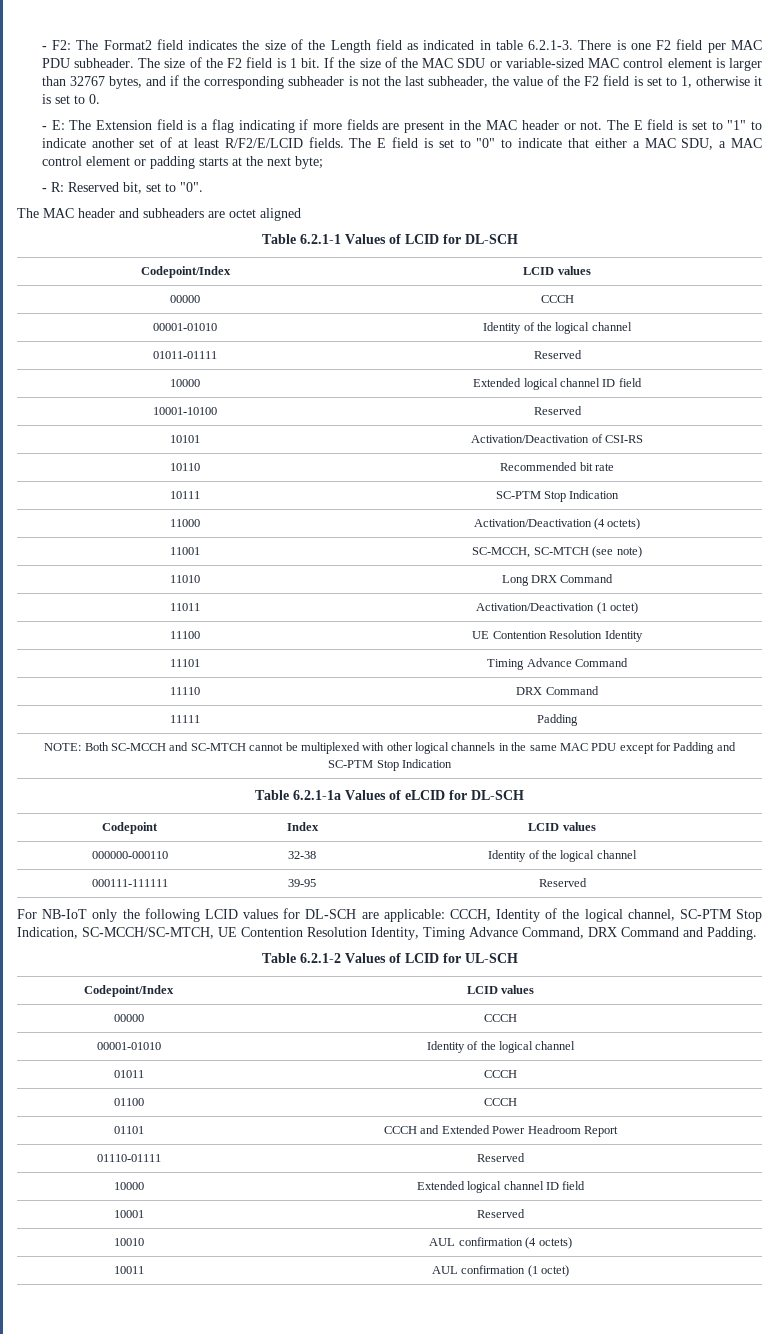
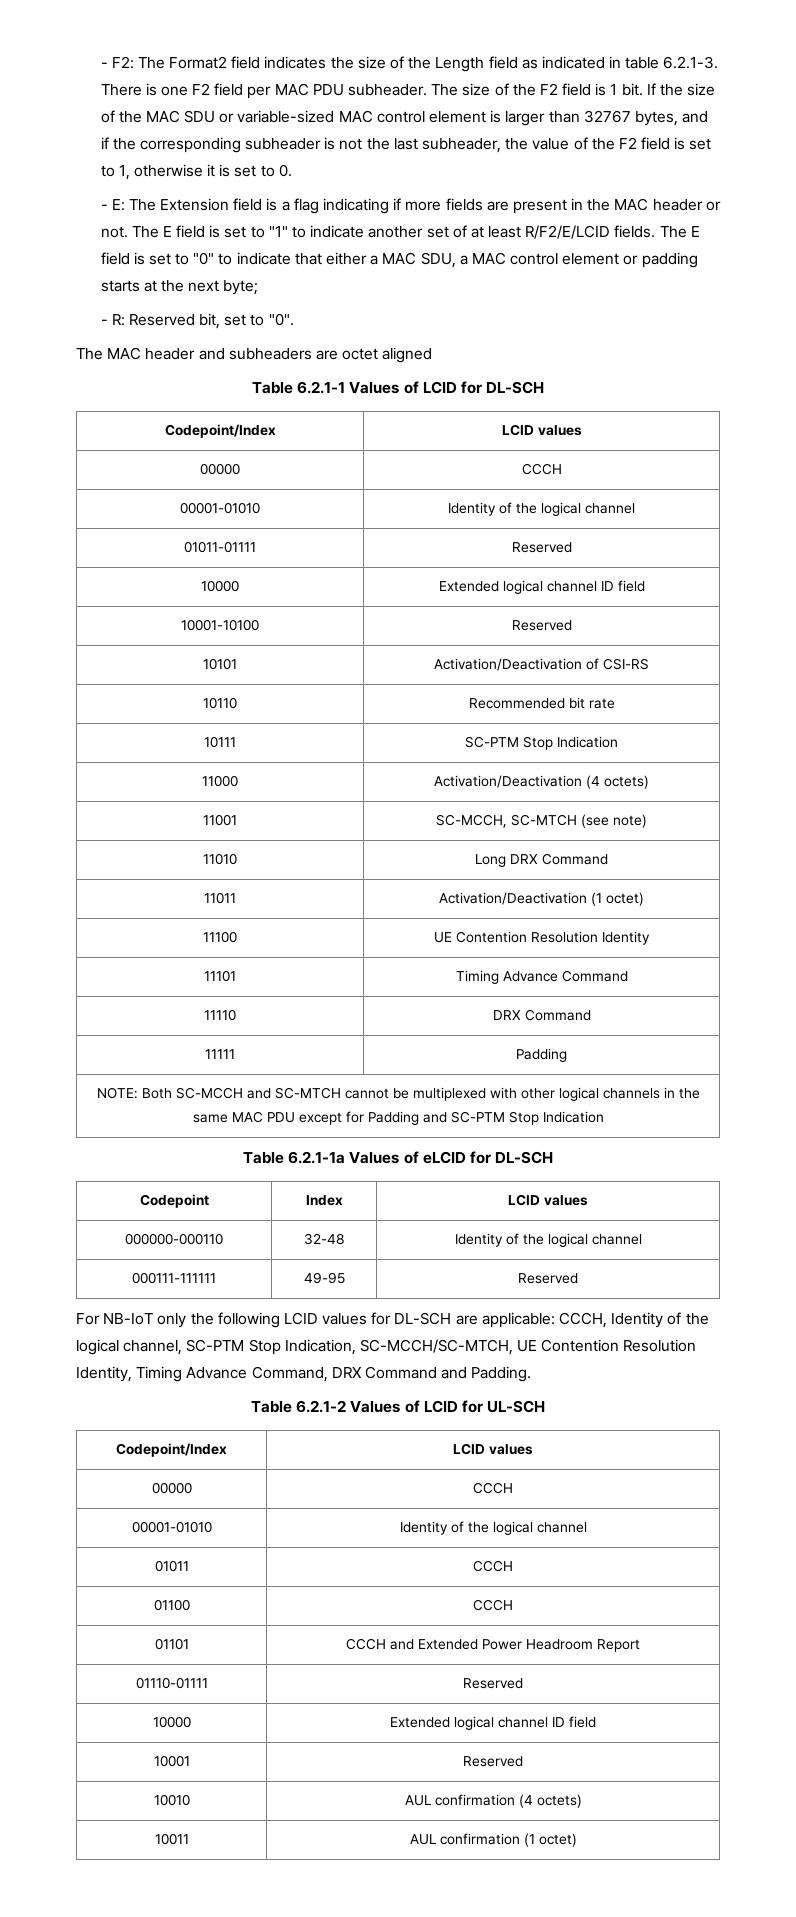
- 000000-000110 | 32-38 | Identity of the logical channel
+ 000000-000110 | 32-48 | Identity of the logical channel
- 000111-111111 | 39-95 | Reserved
+ 000111-111111 | 49-95 | Reserved

